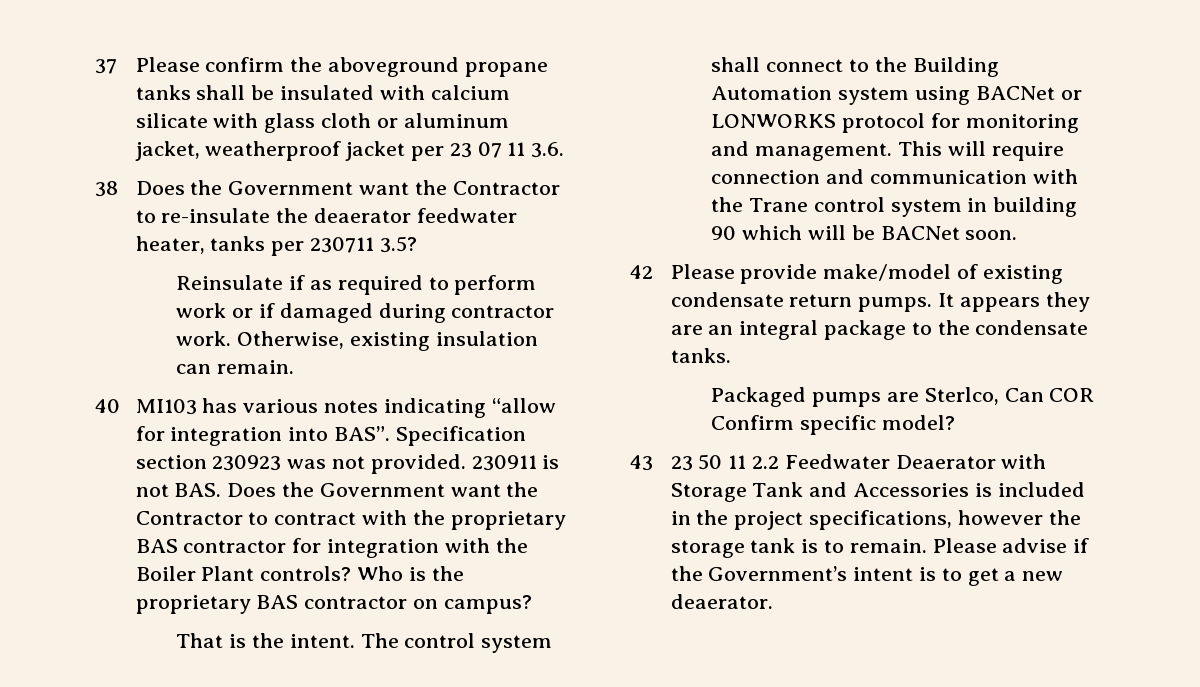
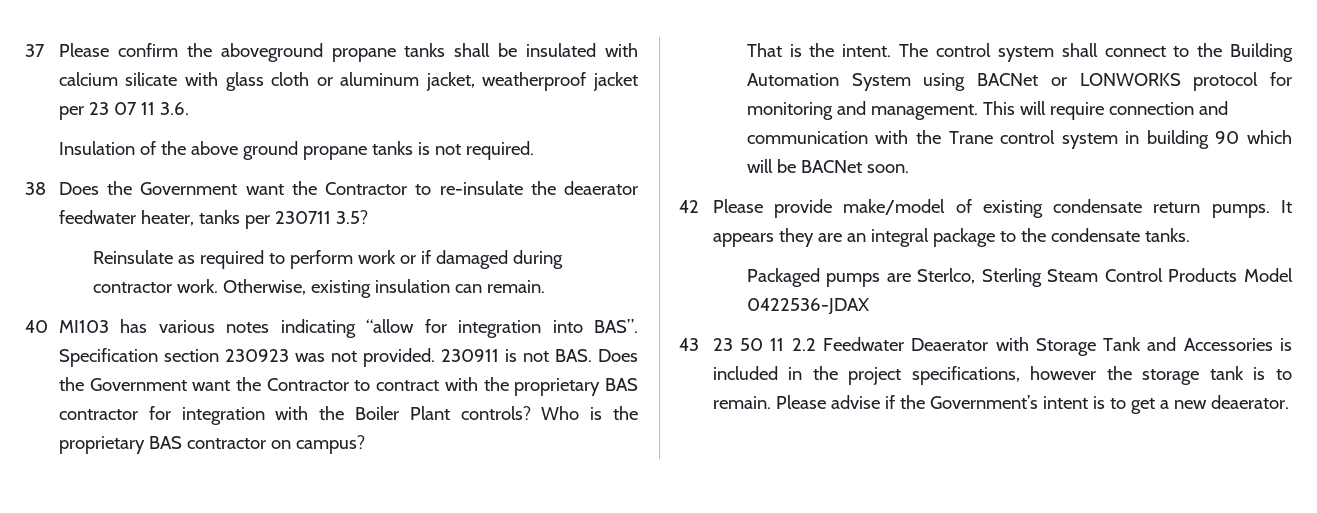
+ Insulation of the above ground propane tanks is not required.
- Reinsulate if as required to perform work or if damaged during contractor work.
+ Reinsulate as required to perform work or if damaged during contractor work.
- The control system shall connect to the Building Automation system using BACNet or LONWORKS protocol for monitoring and management.
+ The control system shall connect to the Building Automation System using BACNet or LONWORKS protocol for monitoring and management.
- Packaged pumps are Sterlco, Can COR Confirm specific model?
+ Packaged pumps are Sterlco, Sterling Steam Control Products Model 0422536-JDAX

